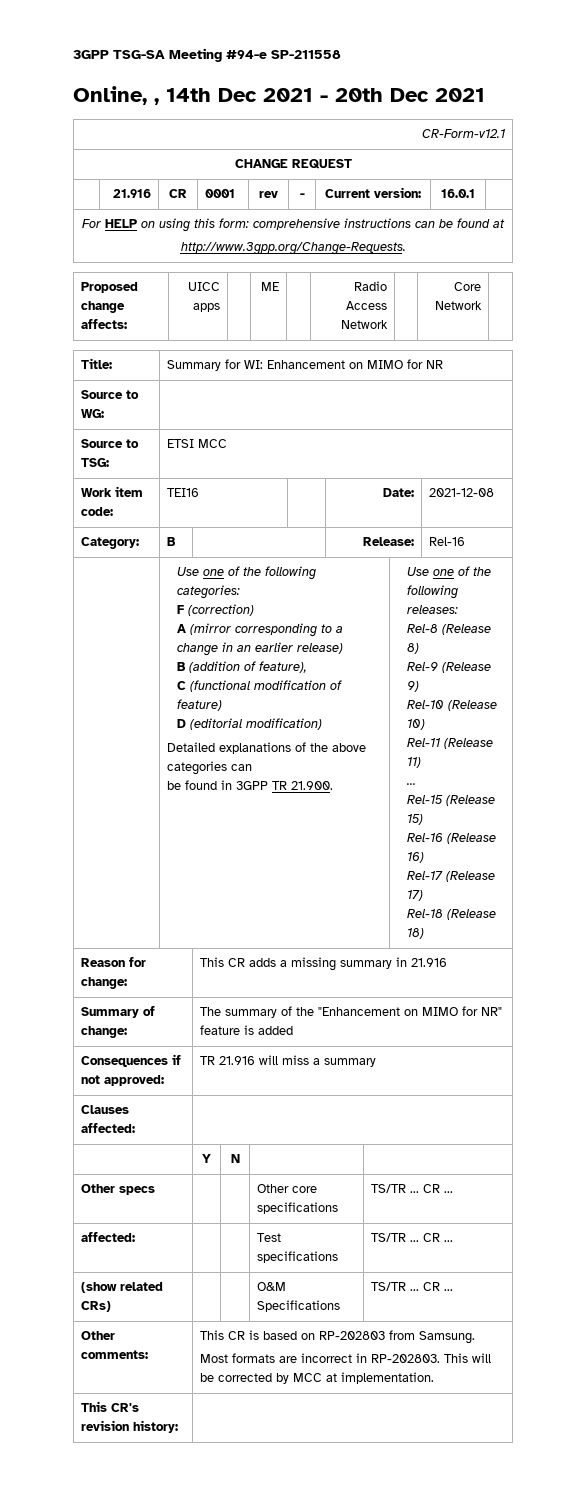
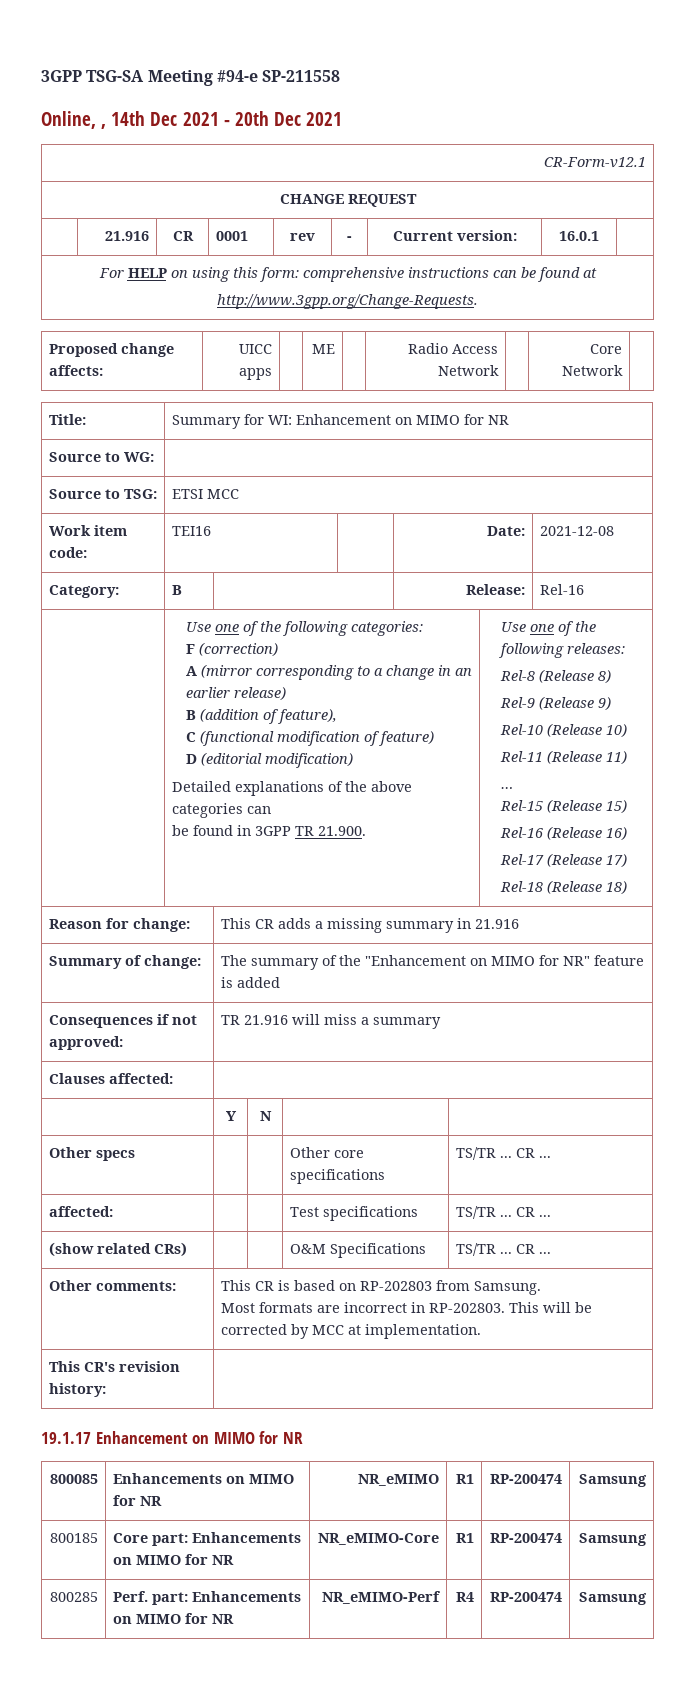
+ 19.1.17 Enhancement on MIMO for NR
+ 800085 | Enhancements on MIMO for NR | NR_eMIMO | R1 | RP-200474 | Samsung
+ 800185 | Core part: Enhancements on MIMO for NR | NR_eMIMO-Core | R1 | RP-200474 | Samsung
+ 800285 | Perf. part: Enhancements on MIMO for NR | NR_eMIMO-Perf | R4 | RP-200474 | Samsung

